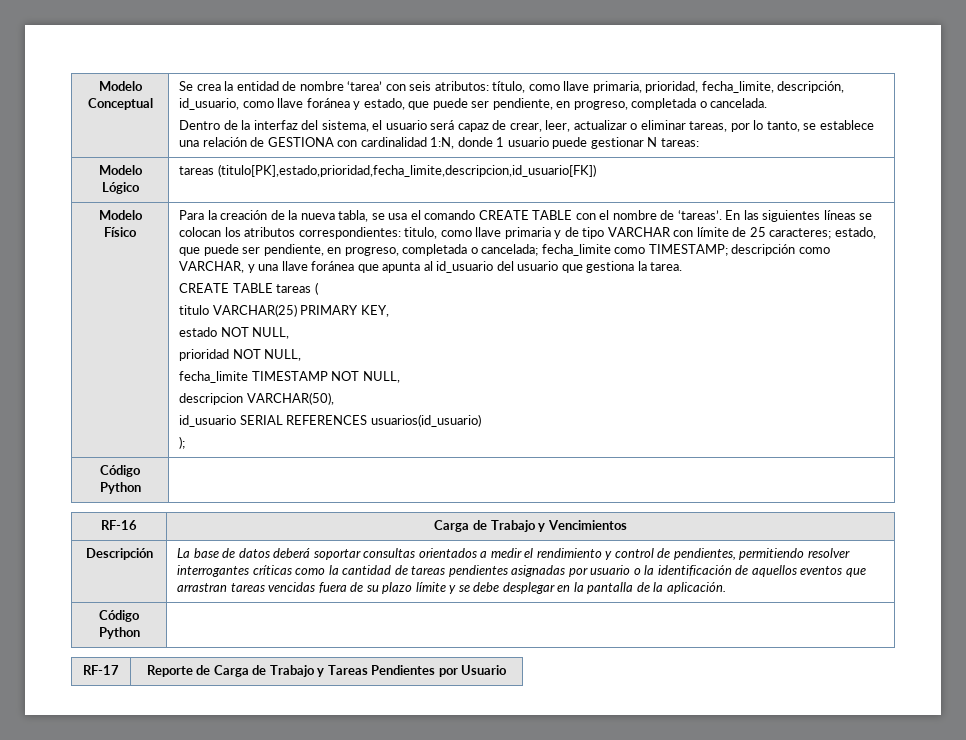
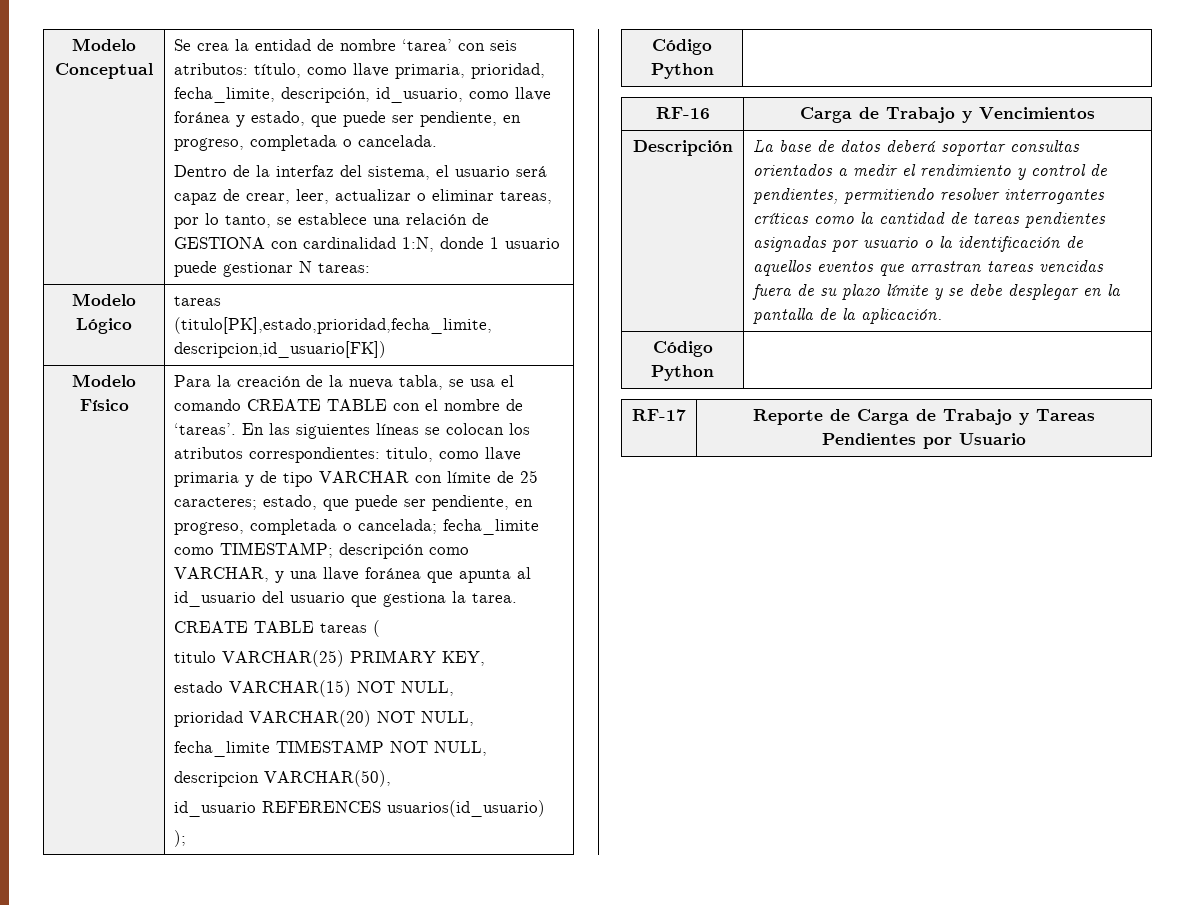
- estado NOT NULL,
+ estado VARCHAR(15) NOT NULL,
- prioridad NOT NULL,
+ prioridad VARCHAR(20) NOT NULL,
- id_usuario SERIAL REFERENCES usuarios(id_usuario)
+ id_usuario REFERENCES usuarios(id_usuario)

